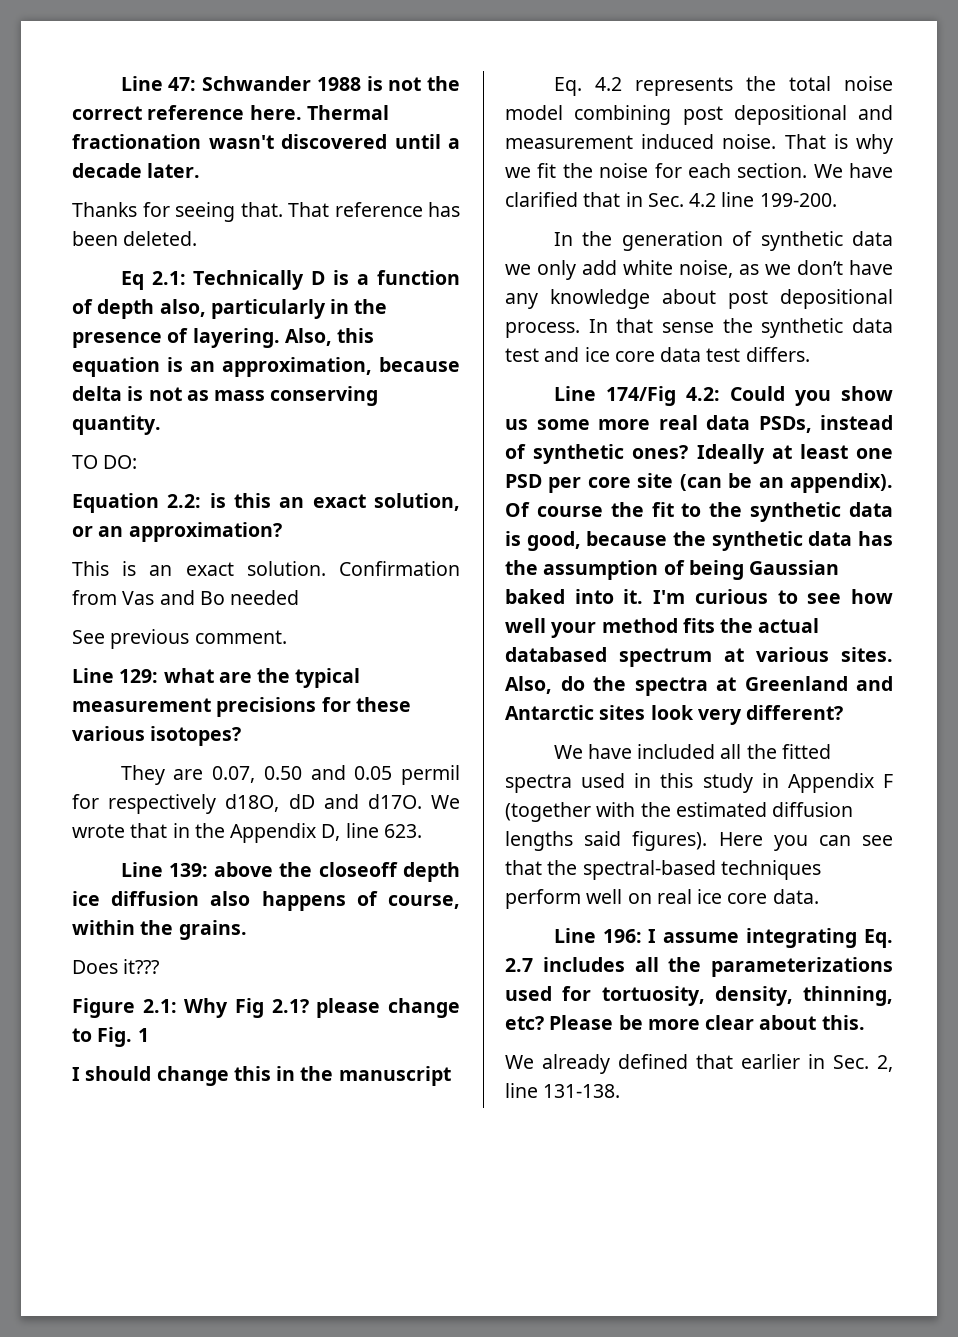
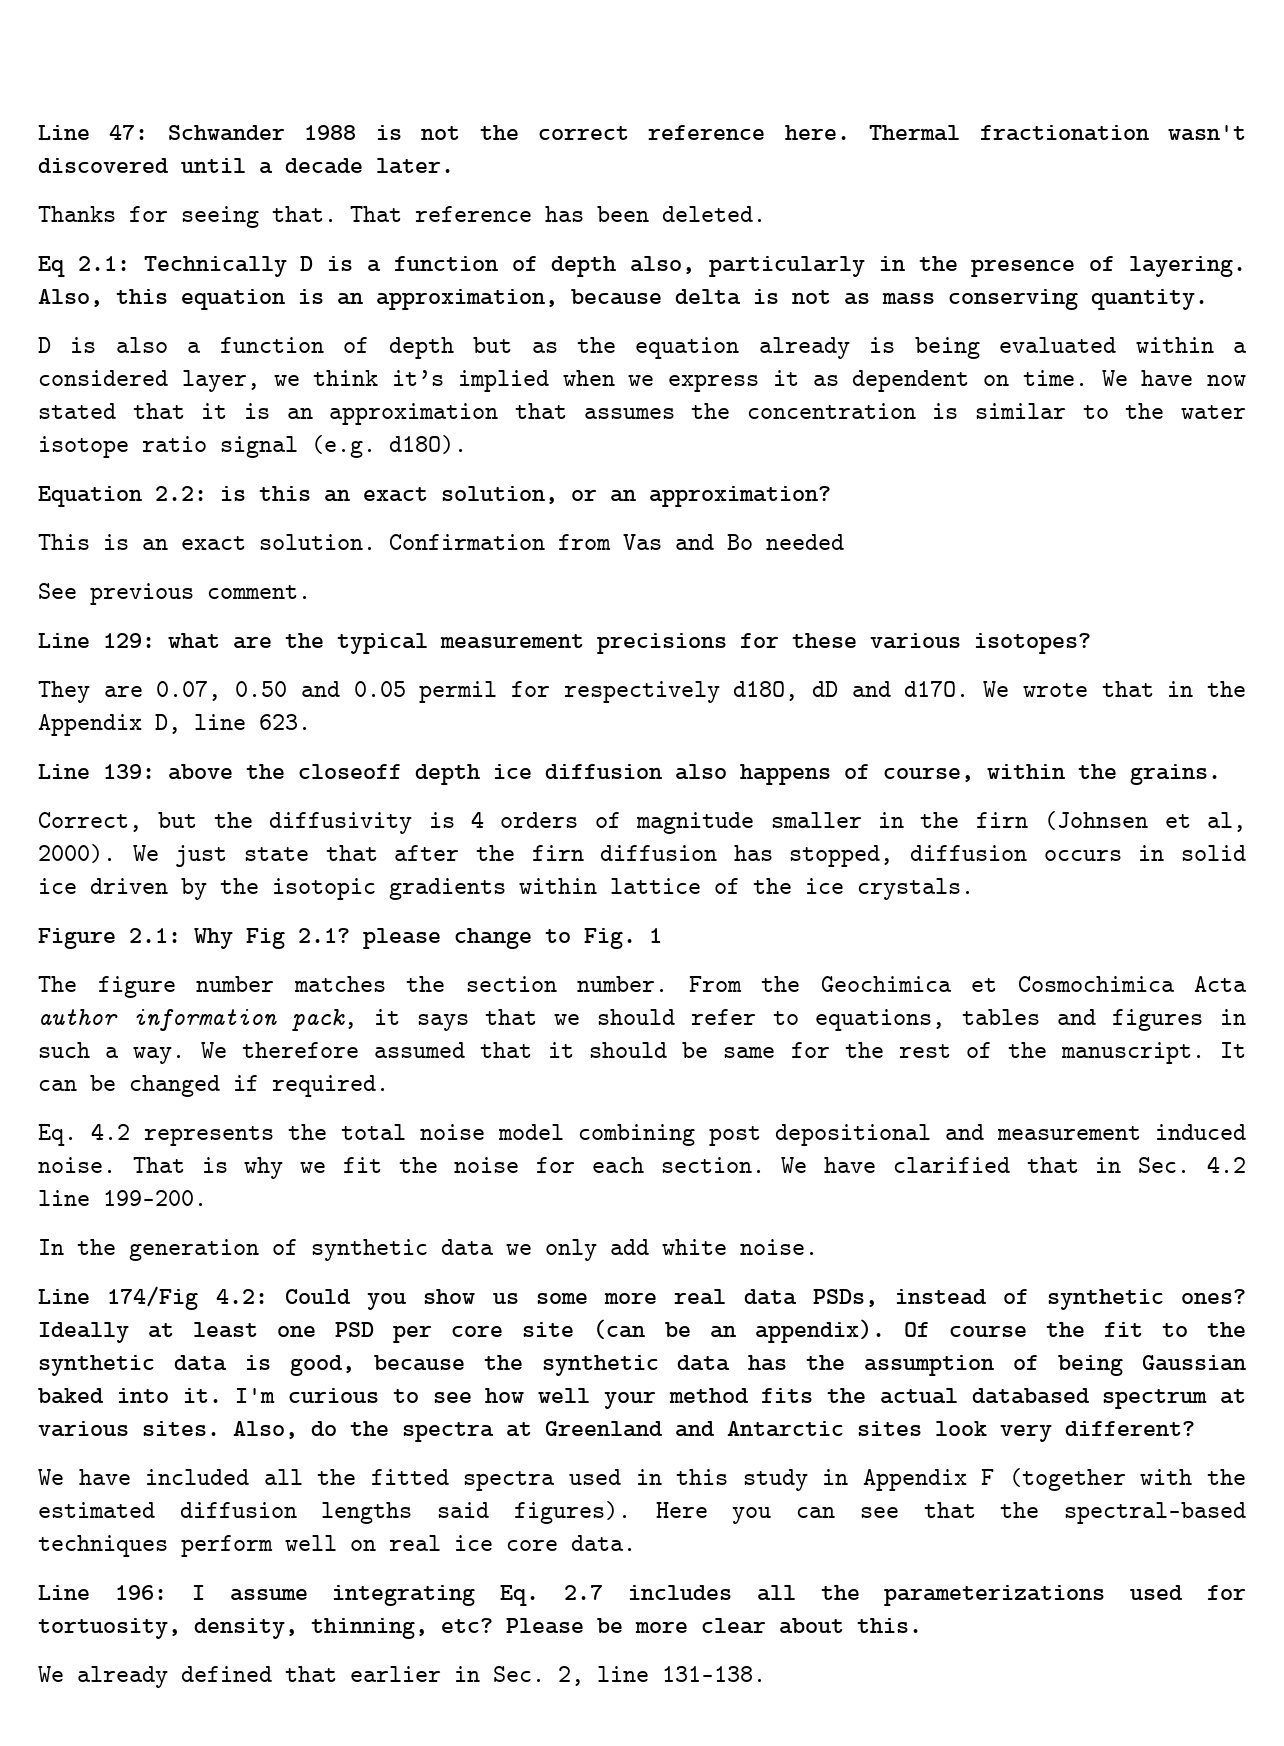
- TO DO:
+ D is also a function of depth but as the equation already is being evaluated within a considered layer, we think it’s implied when we express it as dependent on time. We have now stated that it is an approximation that assumes the concentration is similar to the water isotope ratio signal (e.g. d18O).
- Does it???
+ Correct, but the diffusivity is 4 orders of magnitude smaller in the firn (Johnsen et al, 2000). We just state that after the firn diffusion has stopped, diffusion occurs in solid ice driven by the isotopic gradients within lattice of the ice crystals.
- I should change this in the manuscript
+ The figure number matches the section number. From the Geochimica et Cosmochimica Acta author information pack, it says that we should refer to equations, tables and figures in such a way. We therefore assumed that it should be same for the rest of the manuscript. It can be changed if required.
- In the generation of synthetic data we only add white noise, as we don’t have any knowledge about post depositional process. In that sense the synthetic data test and ice core data test differs.
+ In the generation of synthetic data we only add white noise.

